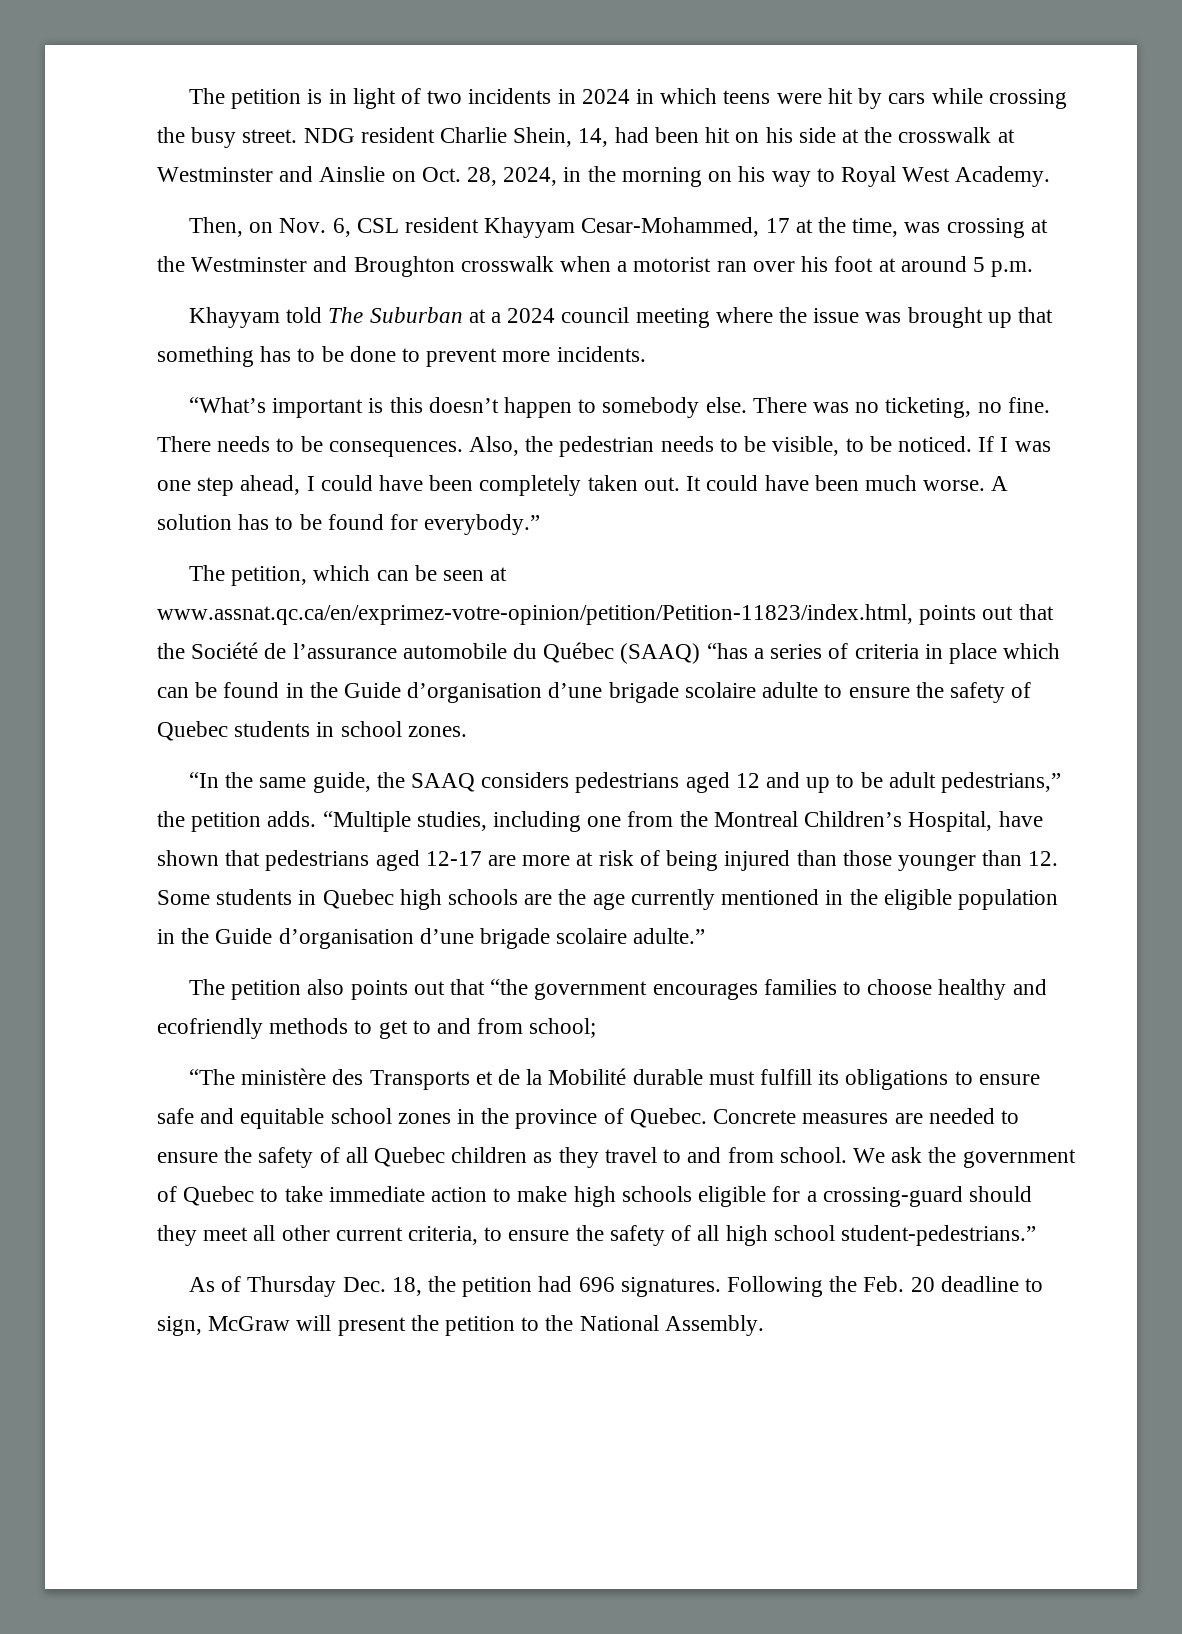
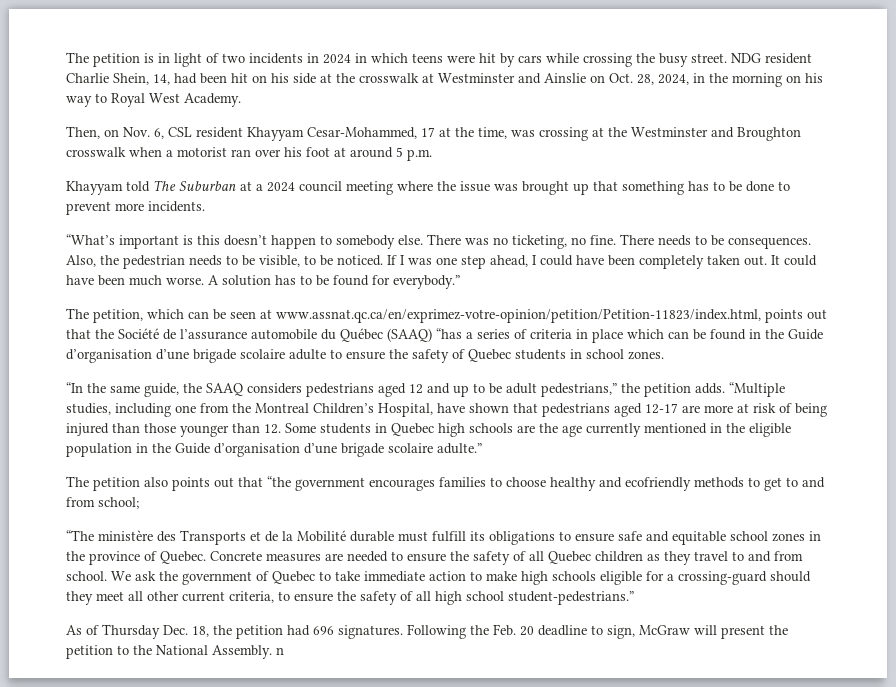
- Following the Feb. 20 deadline to sign, McGraw will present the petition to the National Assembly.
+ Following the Feb. 20 deadline to sign, McGraw will present the petition to the National Assembly. n

